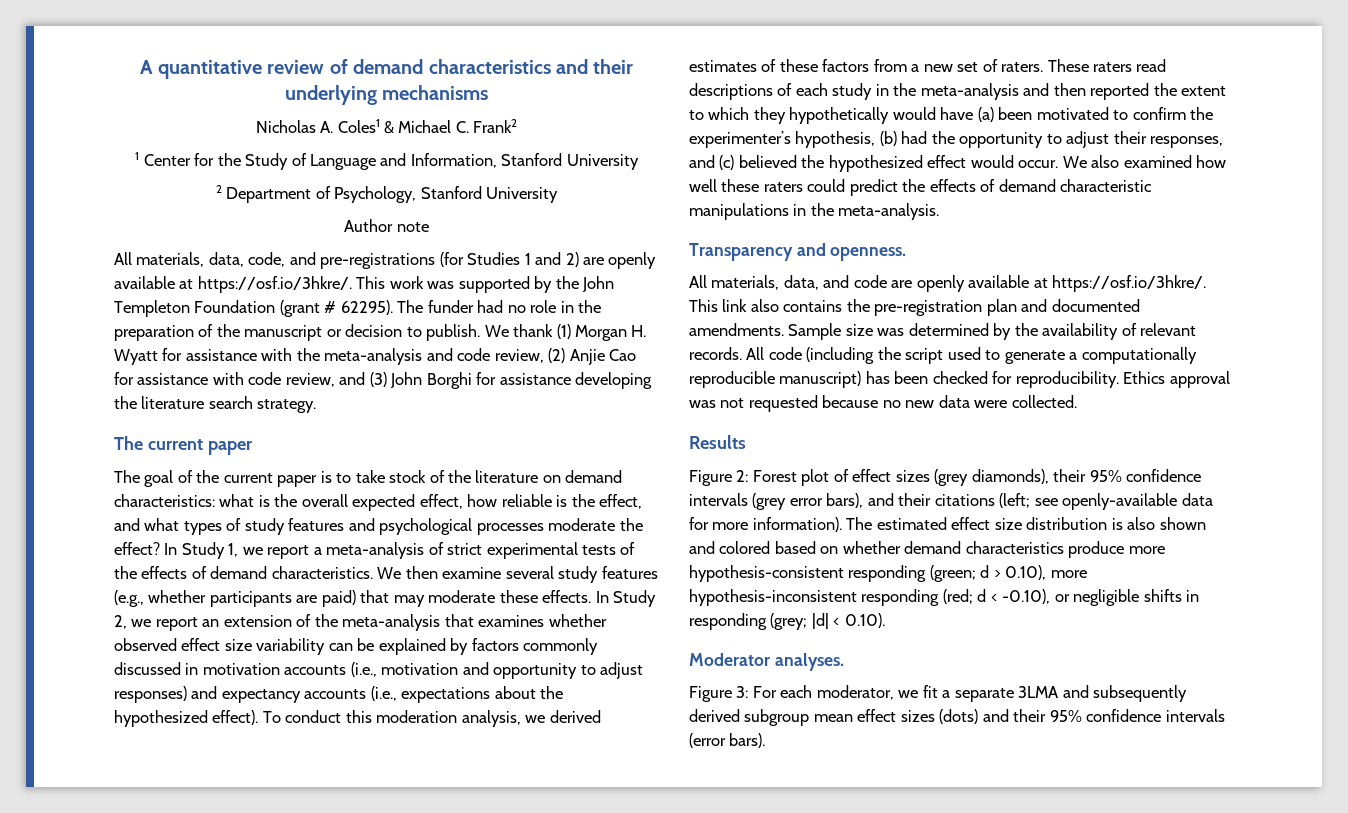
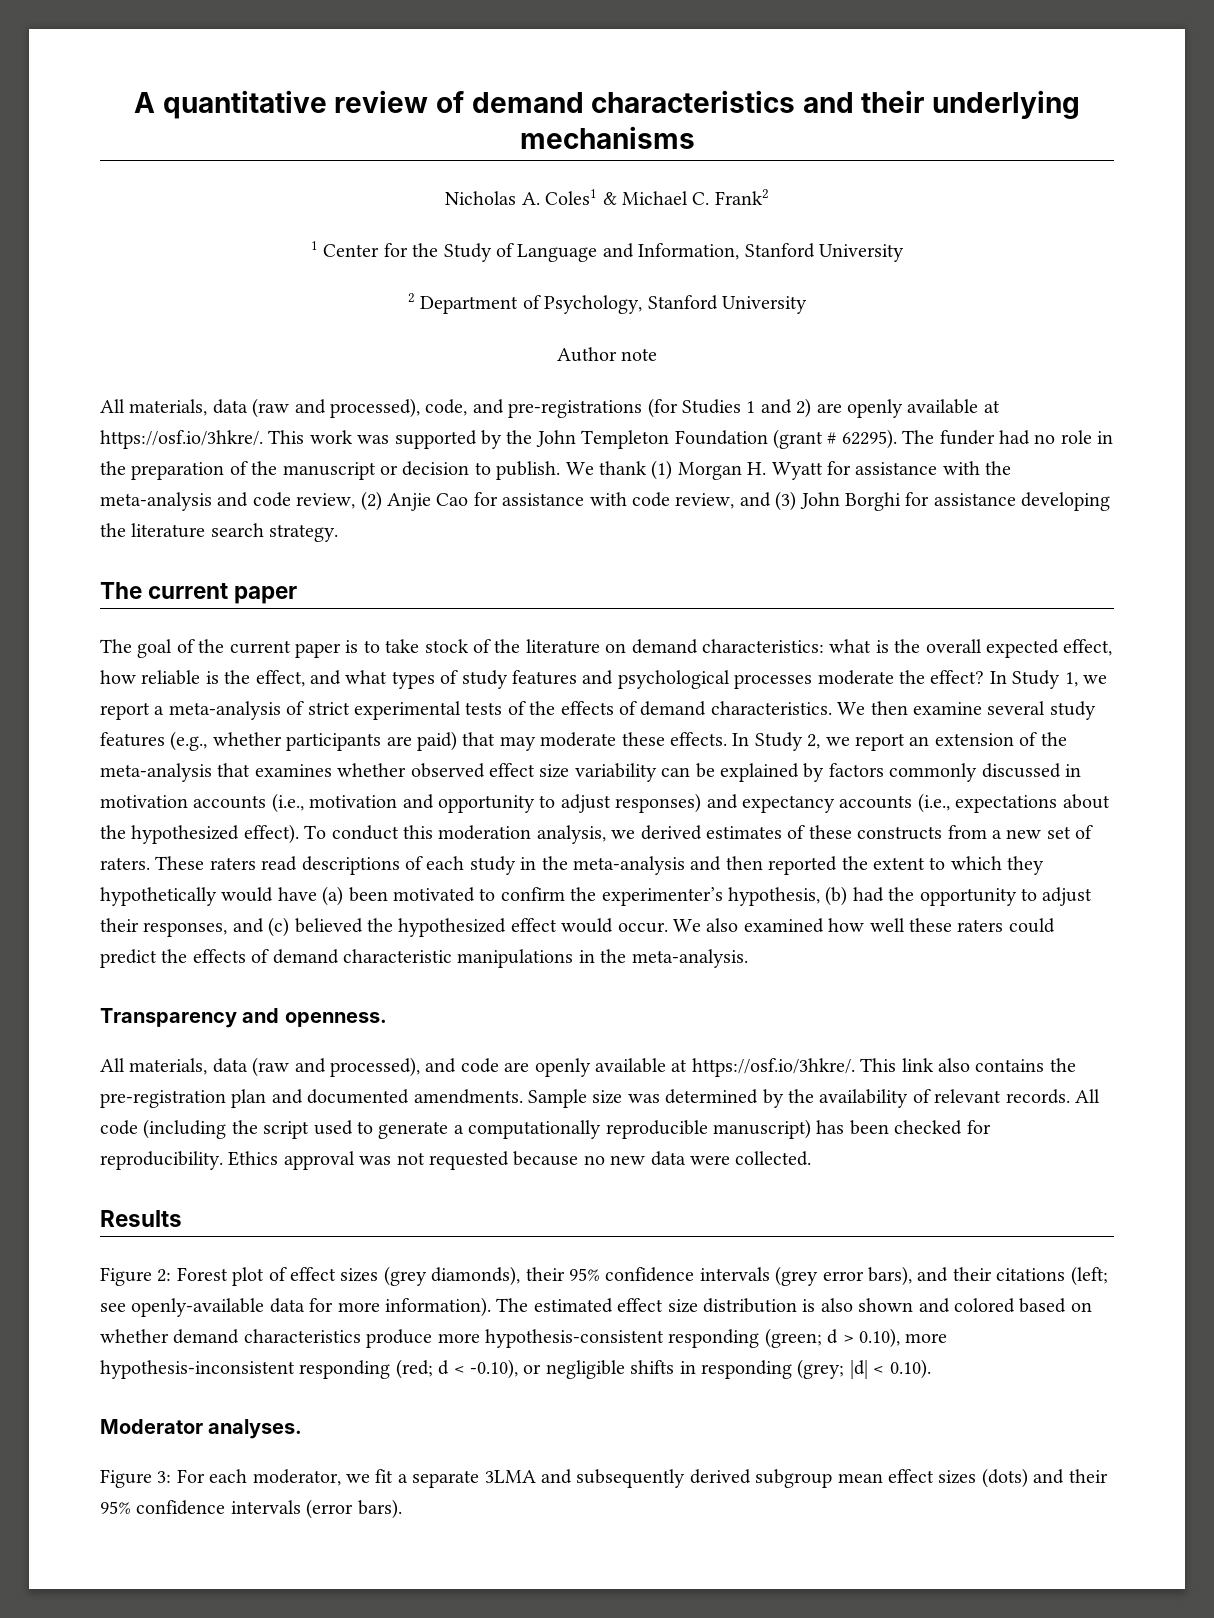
- All materials, data, code, and pre-registrations (for Studies 1 and 2) are openly available at https://osf.io/3hkre/. This work was supported by the John Templeton Foundation (grant # 62295).
+ All materials, data (raw and processed), code, and pre-registrations (for Studies 1 and 2) are openly available at https://osf.io/3hkre/. This work was supported by the John Templeton Foundation (grant # 62295).
- To conduct this moderation analysis, we derived estimates of these factors from a new set of raters.
+ To conduct this moderation analysis, we derived estimates of these constructs from a new set of raters.
- All materials, data, and code are openly available at https://osf.io/3hkre/. This link also contains the pre-registration plan and documented amendments.
+ All materials, data (raw and processed), and code are openly available at https://osf.io/3hkre/. This link also contains the pre-registration plan and documented amendments.

